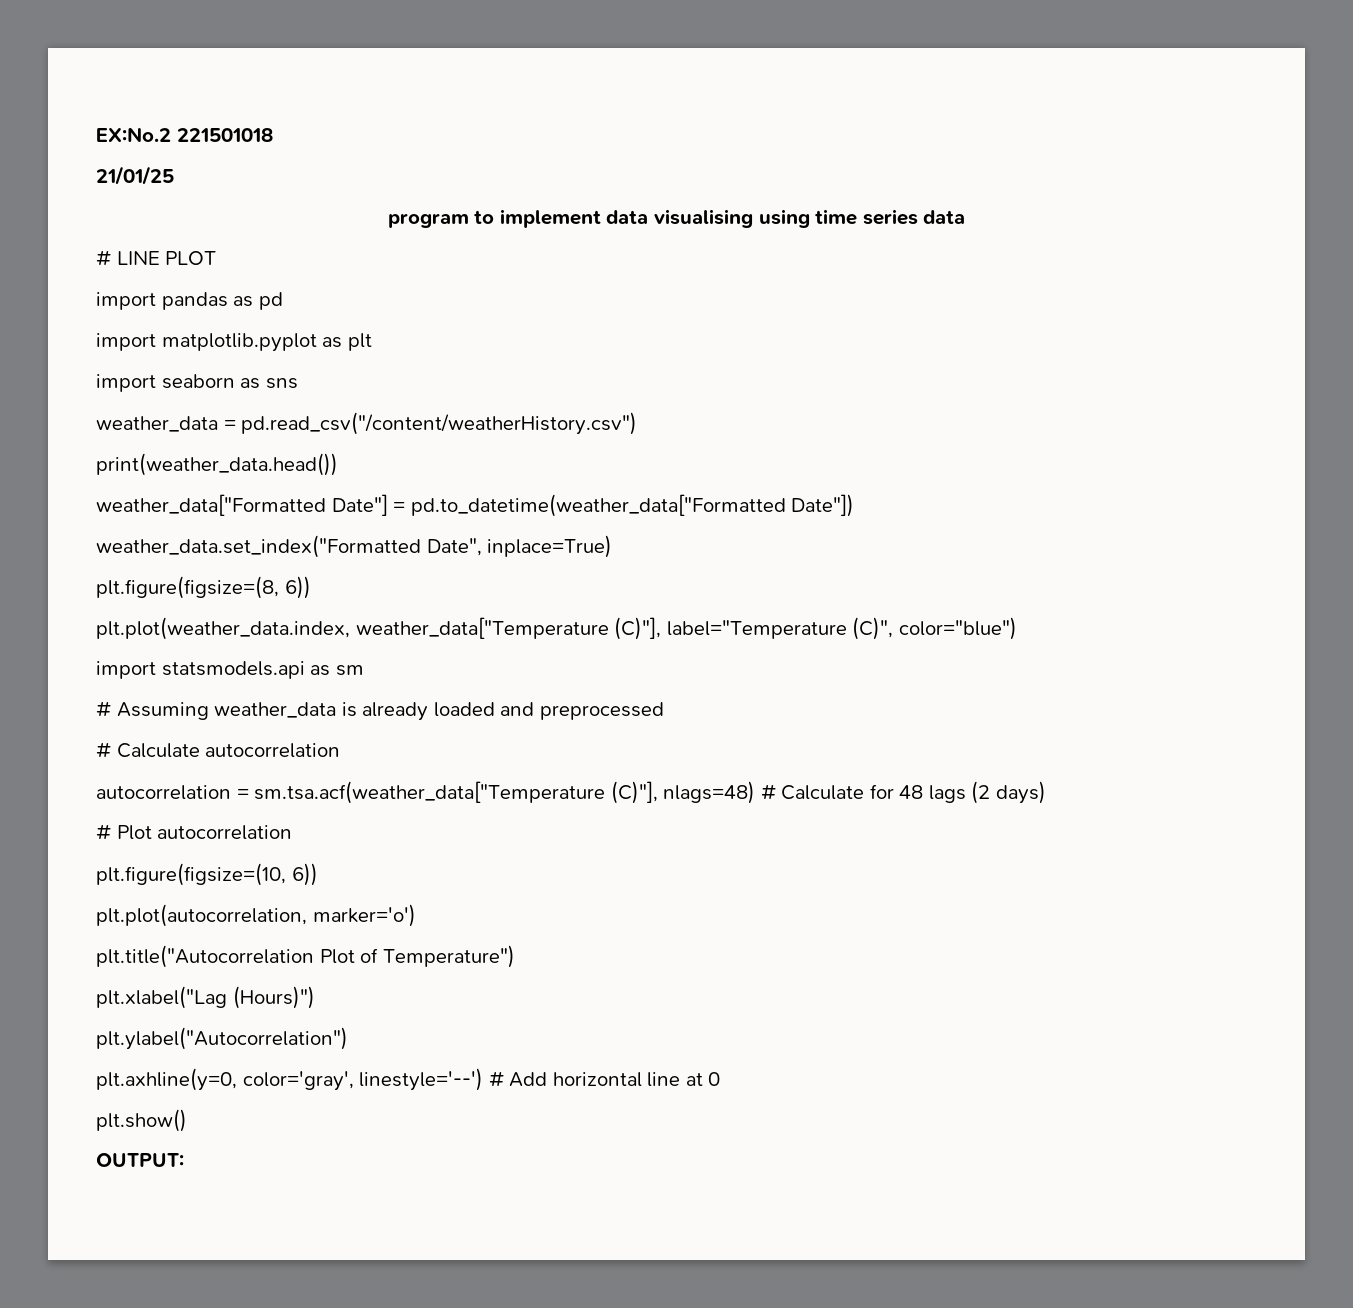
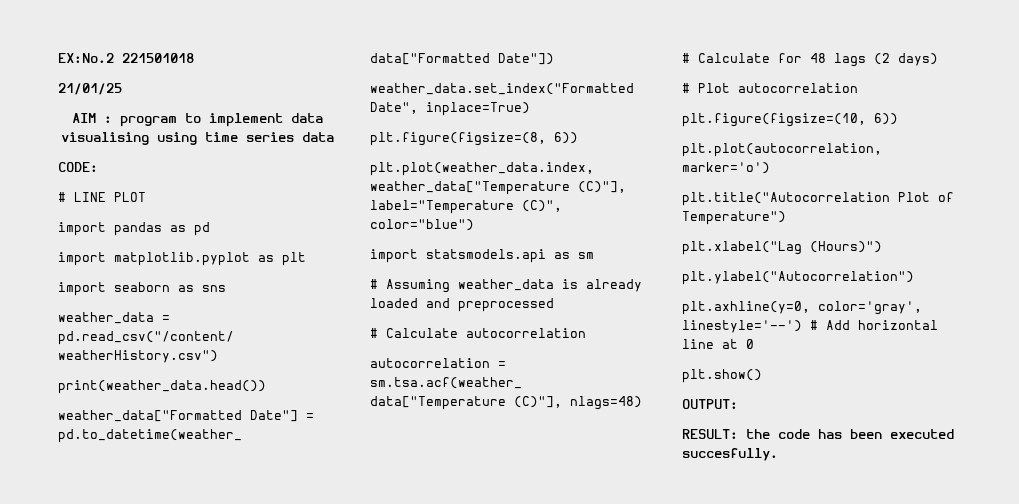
- program to implement data visualising using time series data
+ AIM : program to implement data visualising using time series data
+ CODE:
+ RESULT: the code has been executed succesfully.

